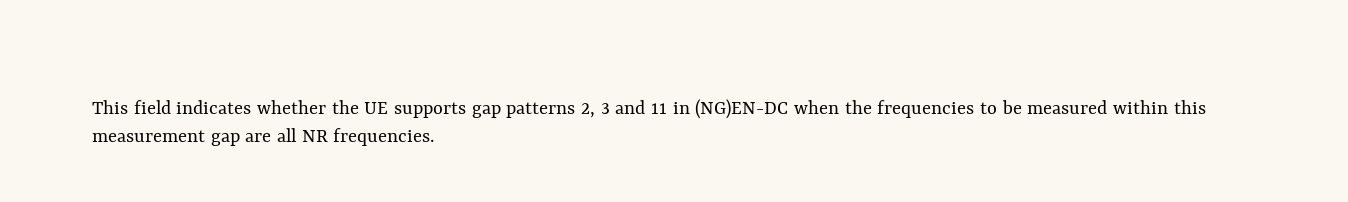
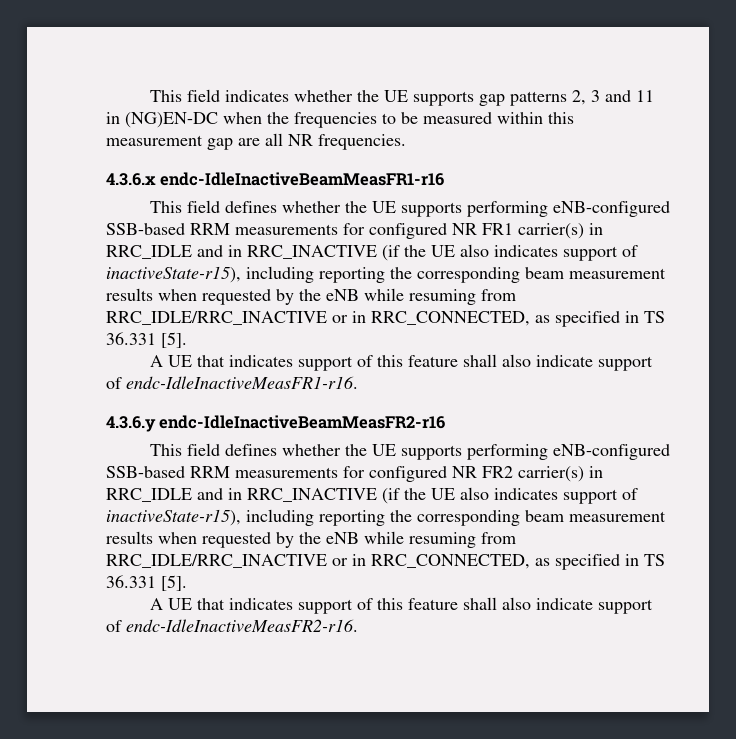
+ 4.3.6.x endc-IdleInactiveBeamMeasFR1-r16
+ This field defines whether the UE supports performing eNB-configured SSB-based RRM measurements for configured NR FR1 carrier(s) in RRC_IDLE and in RRC_INACTIVE (if the UE also indicates support of inactiveState-r15), including reporting the corresponding beam measurement results when requested by the eNB while resuming from RRC_IDLE/RRC_INACTIVE or in RRC_CONNECTED, as specified in TS 36.331 [5].
+ A UE that indicates support of this feature shall also indicate support of endc-IdleInactiveMeasFR1-r16.
+ 4.3.6.y endc-IdleInactiveBeamMeasFR2-r16
+ This field defines whether the UE supports performing eNB-configured SSB-based RRM measurements for configured NR FR2 carrier(s) in RRC_IDLE and in RRC_INACTIVE (if the UE also indicates support of inactiveState-r15), including reporting the corresponding beam measurement results when requested by the eNB while resuming from RRC_IDLE/RRC_INACTIVE or in RRC_CONNECTED, as specified in TS 36.331 [5].
+ A UE that indicates support of this feature shall also indicate support of endc-IdleInactiveMeasFR2-r16.

